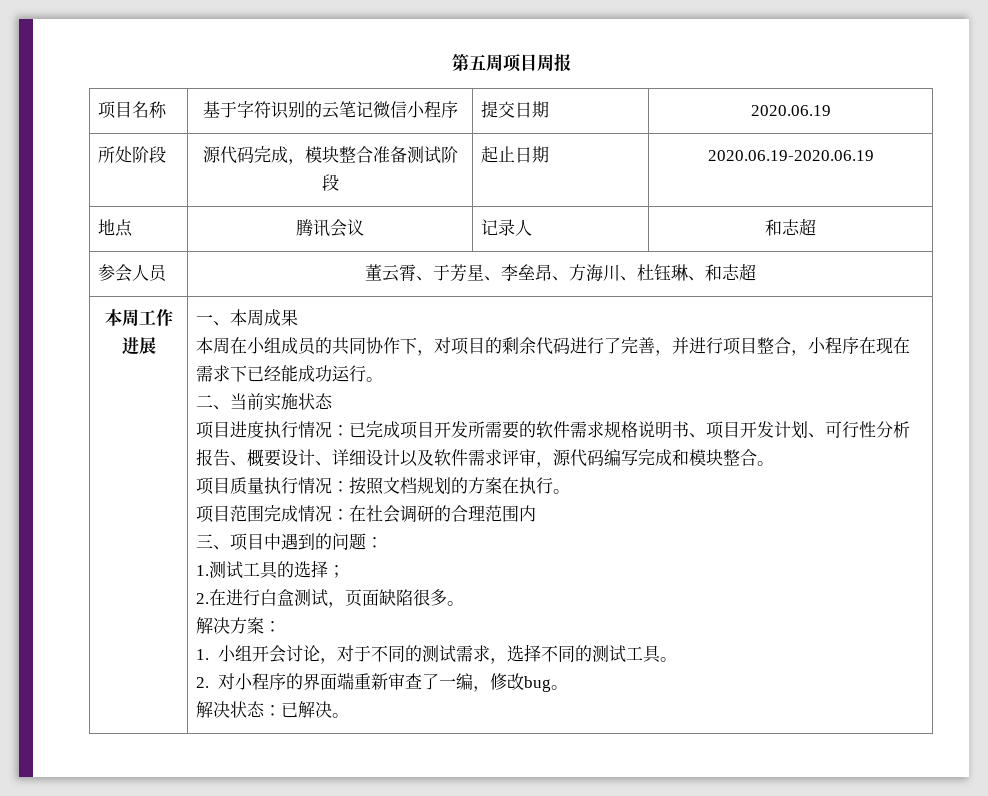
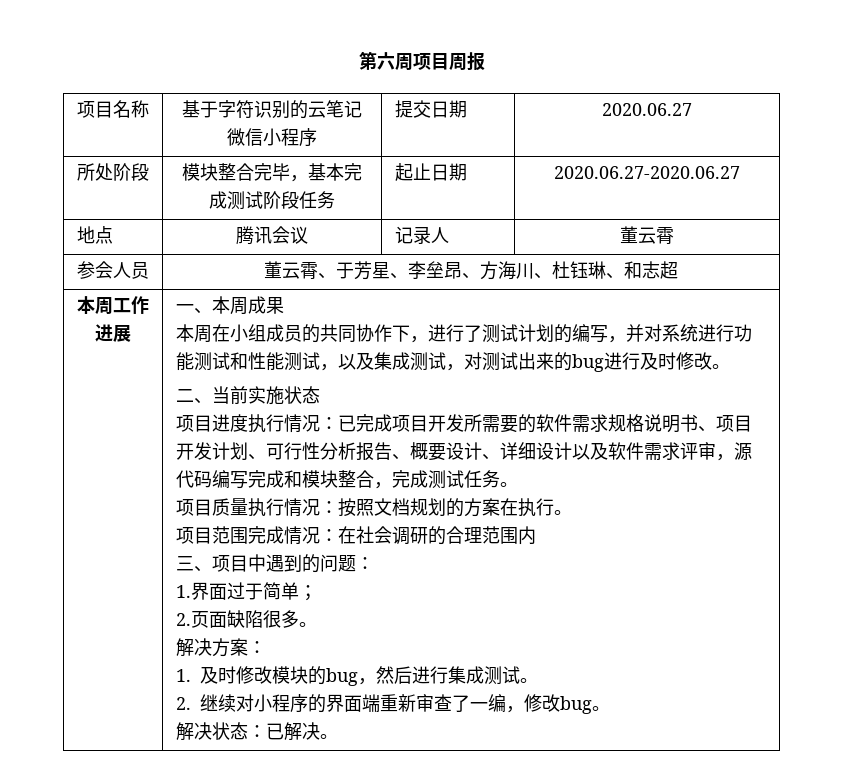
- 第五周项目周报
+ 第六周项目周报
- 项目名称 | 基于字符识别的云笔记微信小程序 | 提交日期 | 2020.06.19
+ 项目名称 | 基于字符识别的云笔记微信小程序 | 提交日期 | 2020.06.27
- 所处阶段 | 源代码完成，模块整合准备测试阶段 | 起止日期 | 2020.06.19-2020.06.19
+ 所处阶段 | 模块整合完毕，基本完成测试阶段任务 | 起止日期 | 2020.06.27-2020.06.27
- 地点 | 腾讯会议 | 记录人 | 和志超
+ 地点 | 腾讯会议 | 记录人 | 董云霄
- 本周在小组成员的共同协作下，对项目的剩余代码进行了完善，并进行项目整合，小程序在现在需求下已经能成功运行。
+ 本周在小组成员的共同协作下，进行了测试计划的编写，并对系统进行功能测试和性能测试，以及集成测试，对测试出来的bug进行及时修改。
- 项目进度执行情况：已完成项目开发所需要的软件需求规格说明书、项目开发计划、可行性分析报告、概要设计、详细设计以及软件需求评审，源代码编写完成和模块整合。
+ 项目进度执行情况：已完成项目开发所需要的软件需求规格说明书、项目开发计划、可行性分析报告、概要设计、详细设计以及软件需求评审，源代码编写完成和模块整合，完成测试任务。
- 1.测试工具的选择；
- 2.在进行白盒测试，页面缺陷很多。
+ 1.界面过于简单；
+ 2.页面缺陷很多。
- 1.小组开会讨论，对于不同的测试需求，选择不同的测试工具。
+ 1.及时修改模块的bug，然后进行集成测试。
- 2.对小程序的界面端重新审查了一编，修改bug。
+ 2.继续对小程序的界面端重新审查了一编，修改bug。

